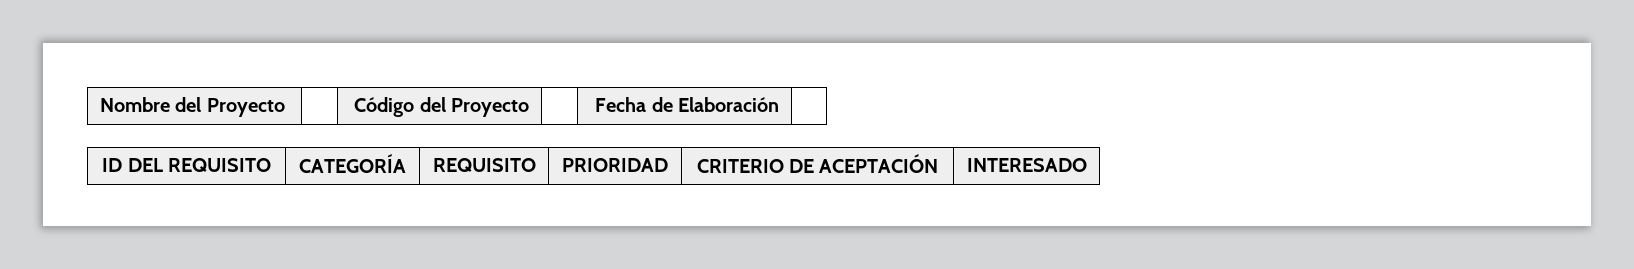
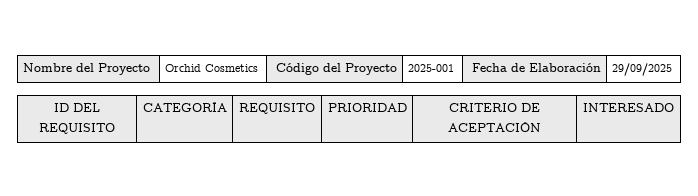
- Nombre del Proyecto | | Código del Proyecto | | Fecha de Elaboración |
+ Nombre del Proyecto | Orchid Cosmetics | Código del Proyecto | 2025-001 | Fecha de Elaboración | 29/09/2025

